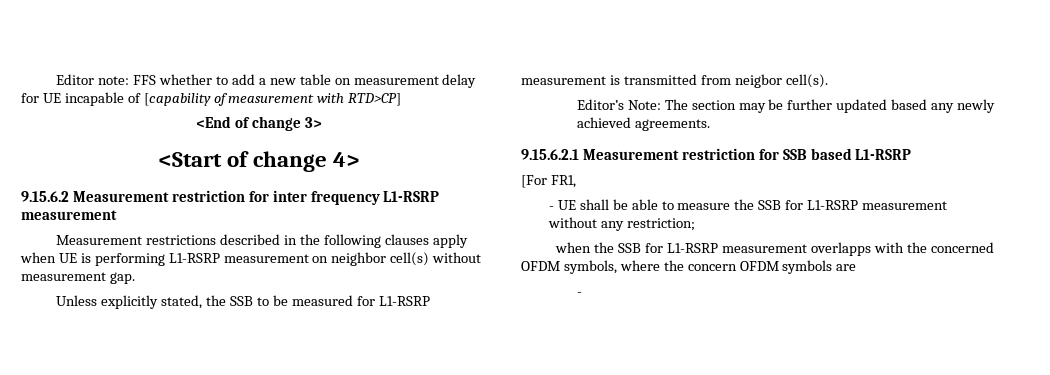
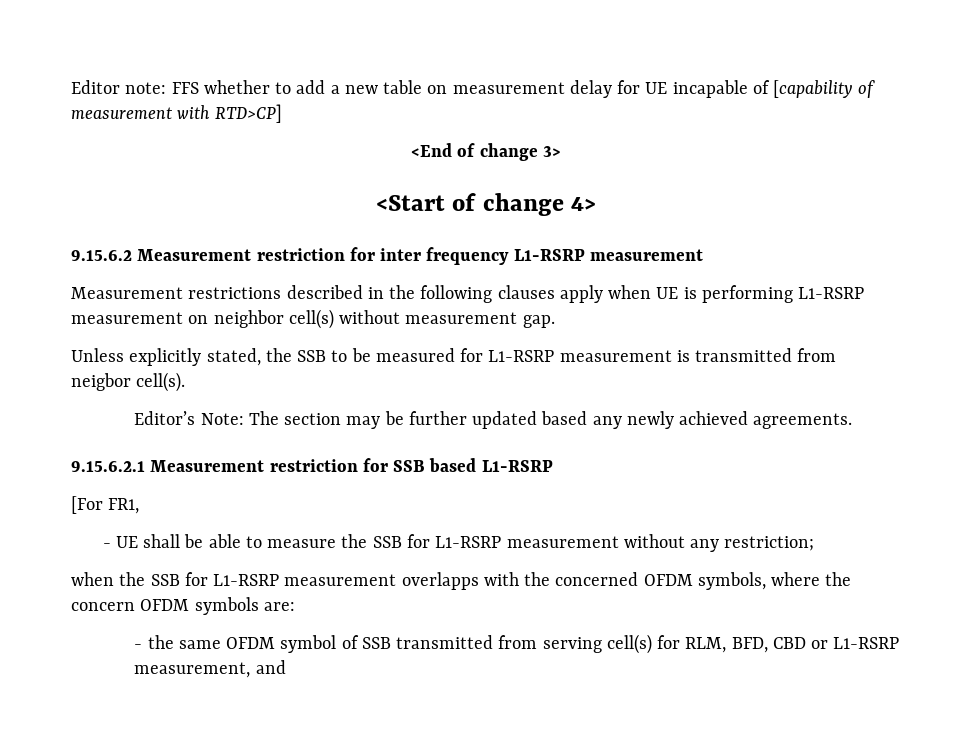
- when the SSB for L1-RSRP measurement overlapps with the concerned OFDM symbols, where the concern OFDM symbols are
- -
+ when the SSB for L1-RSRP measurement overlapps with the concerned OFDM symbols, where the concern OFDM symbols are:
+ - the same OFDM symbol of SSB transmitted from serving cell(s) for RLM, BFD, CBD or L1-RSRP measurement, and

